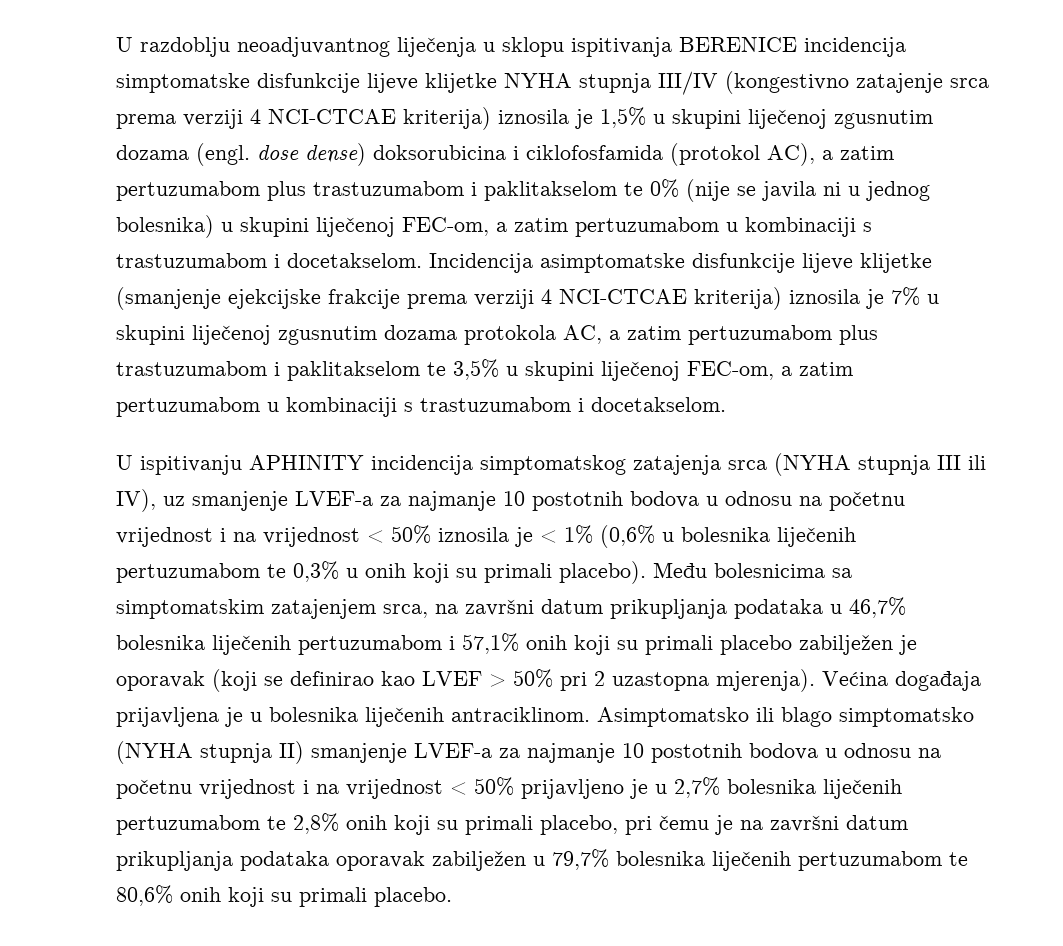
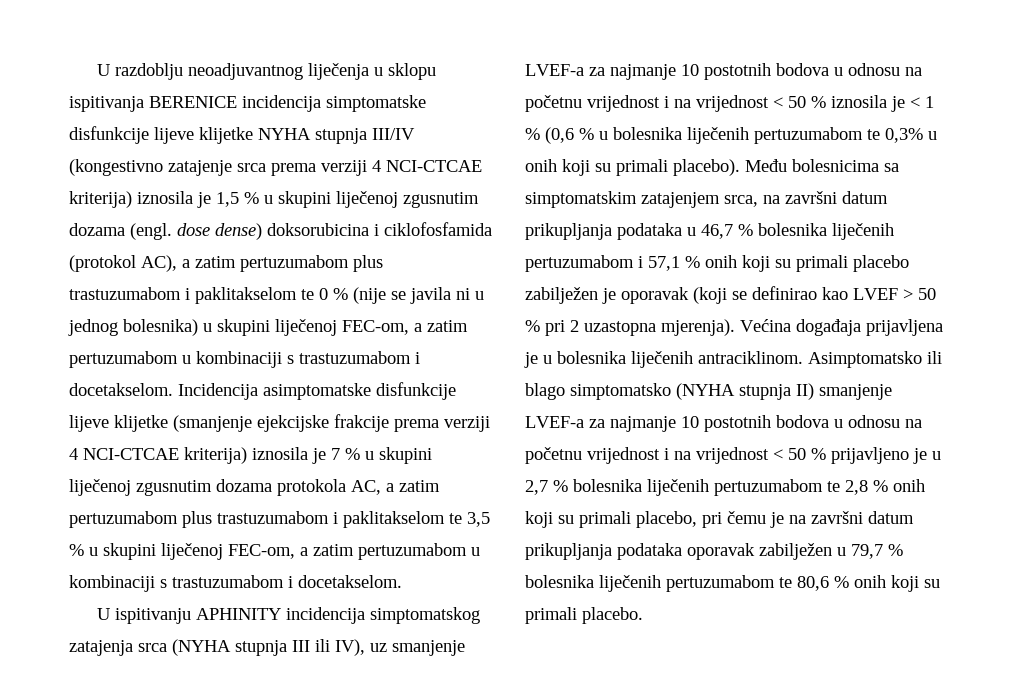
- U razdoblju neoadjuvantnog liječenja u sklopu ispitivanja BERENICE incidencija simptomatske disfunkcije lijeve klijetke NYHA stupnja III/IV (kongestivno zatajenje srca prema verziji 4 NCI-CTCAE kriterija) iznosila je 1,5% u skupini liječenoj zgusnutim dozama (engl. dose dense) doksorubicina i ciklofosfamida (protokol AC), a zatim pertuzumabom plus trastuzumabom i paklitakselom te 0% (nije se javila ni u jednog bolesnika) u skupini liječenoj FEC-om, a zatim pertuzumabom u kombinaciji s trastuzumabom i docetakselom.
+ U razdoblju neoadjuvantnog liječenja u sklopu ispitivanja BERENICE incidencija simptomatske disfunkcije lijeve klijetke NYHA stupnja III/IV (kongestivno zatajenje srca prema verziji 4 NCI-CTCAE kriterija) iznosila je 1,5 % u skupini liječenoj zgusnutim dozama (engl. dose dense) doksorubicina i ciklofosfamida (protokol AC), a zatim pertuzumabom plus trastuzumabom i paklitakselom te 0 % (nije se javila ni u jednog bolesnika) u skupini liječenoj FEC-om, a zatim pertuzumabom u kombinaciji s trastuzumabom i docetakselom.
- Incidencija asimptomatske disfunkcije lijeve klijetke (smanjenje ejekcijske frakcije prema verziji 4 NCI-CTCAE kriterija) iznosila je 7% u skupini liječenoj zgusnutim dozama protokola AC, a zatim pertuzumabom plus trastuzumabom i paklitakselom te 3,5% u skupini liječenoj FEC-om, a zatim pertuzumabom u kombinaciji s trastuzumabom i docetakselom.
+ Incidencija asimptomatske disfunkcije lijeve klijetke (smanjenje ejekcijske frakcije prema verziji 4 NCI-CTCAE kriterija) iznosila je 7 % u skupini liječenoj zgusnutim dozama protokola AC, a zatim pertuzumabom plus trastuzumabom i paklitakselom te 3,5 % u skupini liječenoj FEC-om, a zatim pertuzumabom u kombinaciji s trastuzumabom i docetakselom.
- U ispitivanju APHINITY incidencija simptomatskog zatajenja srca (NYHA stupnja III ili IV), uz smanjenje LVEF-a za najmanje 10 postotnih bodova u odnosu na početnu vrijednost i na vrijednost < 50% iznosila je < 1% (0,6% u bolesnika liječenih pertuzumabom te 0,3% u onih koji su primali placebo).
+ U ispitivanju APHINITY incidencija simptomatskog zatajenja srca (NYHA stupnja III ili IV), uz smanjenje LVEF-a za najmanje 10 postotnih bodova u odnosu na početnu vrijednost i na vrijednost < 50 % iznosila je < 1 % (0,6 % u bolesnika liječenih pertuzumabom te 0,3% u onih koji su primali placebo).
- Među bolesnicima sa simptomatskim zatajenjem srca, na završni datum prikupljanja podataka u 46,7% bolesnika liječenih pertuzumabom i 57,1% onih koji su primali placebo zabilježen je oporavak (koji se definirao kao LVEF > 50% pri 2 uzastopna mjerenja).
+ Među bolesnicima sa simptomatskim zatajenjem srca, na završni datum prikupljanja podataka u 46,7 % bolesnika liječenih pertuzumabom i 57,1 % onih koji su primali placebo zabilježen je oporavak (koji se definirao kao LVEF > 50 % pri 2 uzastopna mjerenja).
- Asimptomatsko ili blago simptomatsko (NYHA stupnja II) smanjenje LVEF-a za najmanje 10 postotnih bodova u odnosu na početnu vrijednost i na vrijednost < 50% prijavljeno je u 2,7% bolesnika liječenih pertuzumabom te 2,8% onih koji su primali placebo, pri čemu je na završni datum prikupljanja podataka oporavak zabilježen u 79,7% bolesnika liječenih pertuzumabom te 80,6% onih koji su primali placebo.
+ Asimptomatsko ili blago simptomatsko (NYHA stupnja II) smanjenje LVEF-a za najmanje 10 postotnih bodova u odnosu na početnu vrijednost i na vrijednost < 50 % prijavljeno je u 2,7 % bolesnika liječenih pertuzumabom te 2,8 % onih koji su primali placebo, pri čemu je na završni datum prikupljanja podataka oporavak zabilježen u 79,7 % bolesnika liječenih pertuzumabom te 80,6 % onih koji su primali placebo.

